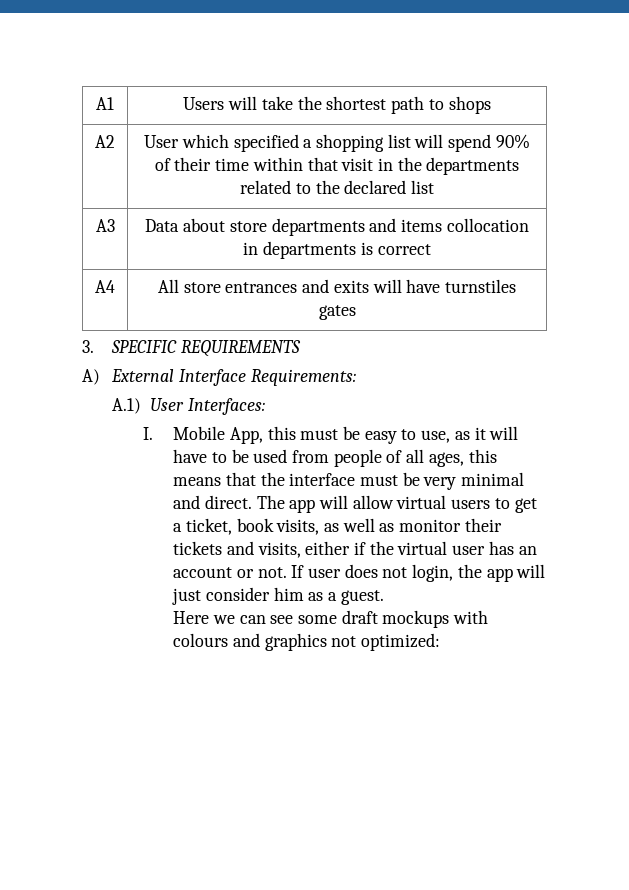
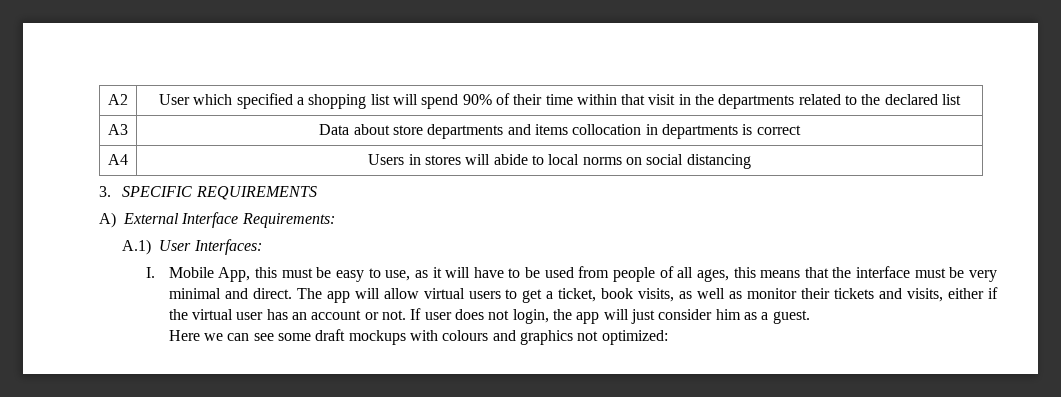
- A1 | Users will take the shortest path to shops
- A4 | All store entrances and exits will have turnstiles gates
+ A4 | Users in stores will abide to local norms on social distancing

